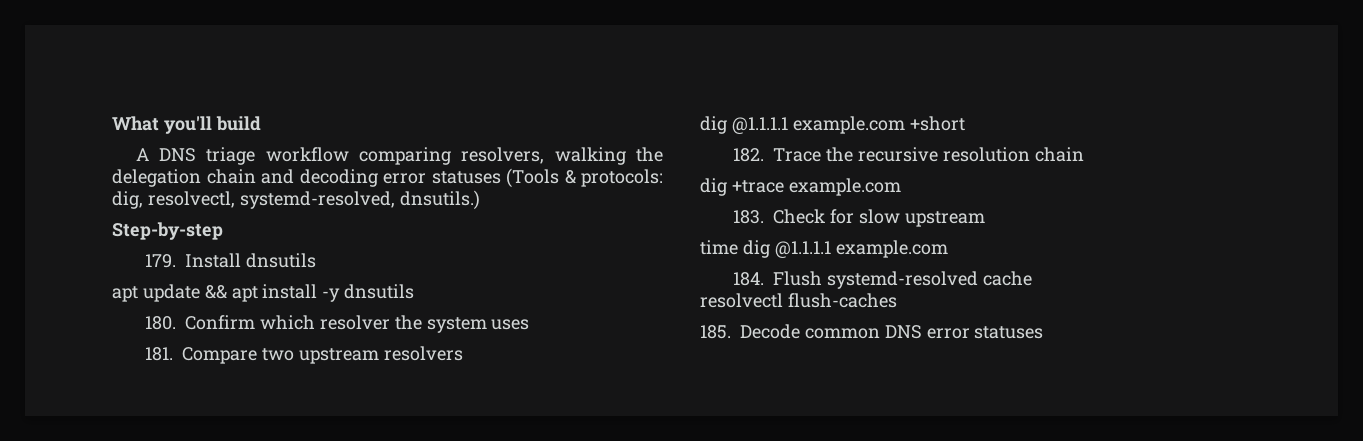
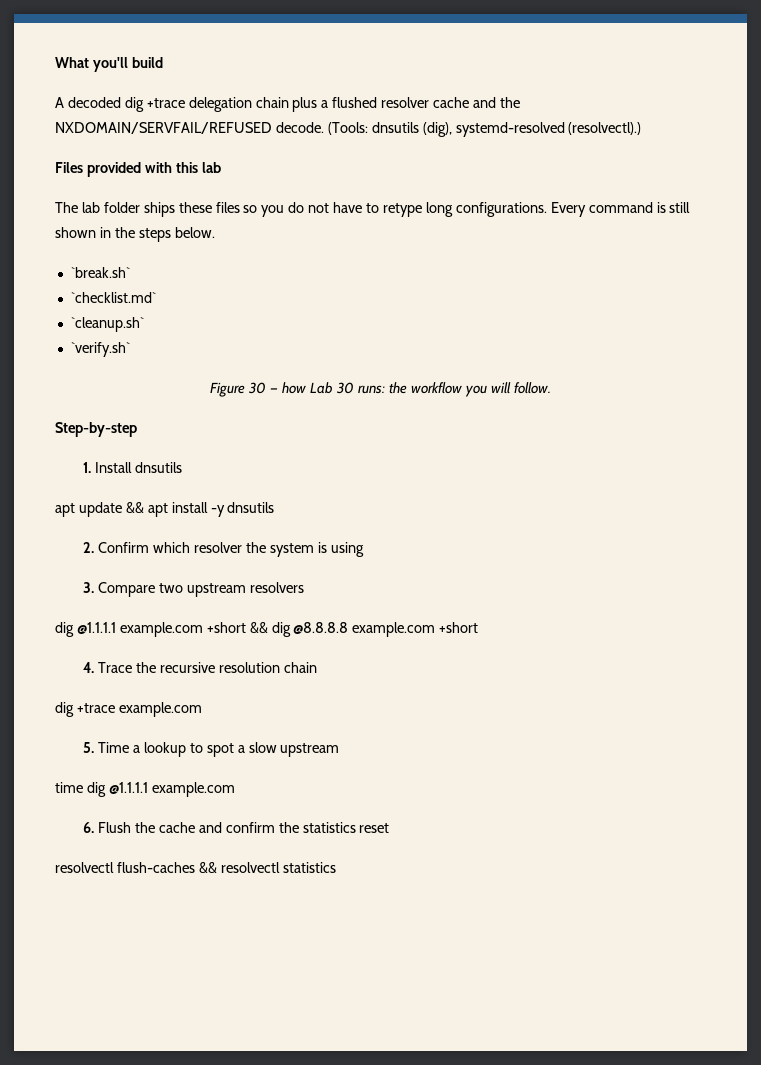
- A DNS triage workflow comparing resolvers, walking the delegation chain and decoding error statuses (Tools & protocols: dig, resolvectl, systemd-resolved, dnsutils.)
+ A decoded dig +trace delegation chain plus a flushed resolver cache and the NXDOMAIN/SERVFAIL/REFUSED decode. (Tools: dnsutils (dig), systemd-resolved (resolvectl).)
+ Files provided with this lab
+ The lab folder ships these files so you do not have to retype long configurations. Every command is still shown in the steps below.
+ `break.sh`
+ `checklist.md`
+ `cleanup.sh`
+ `verify.sh`
+ Figure 30 — how Lab 30 runs: the workflow you will follow.
- 179. Install dnsutils
+ 1. Install dnsutils
- 180. Confirm which resolver the system uses
- 181. Compare two upstream resolvers
+ 2. Confirm which resolver the system is using
+ 3. Compare two upstream resolvers
- dig @1.1.1.1 example.com +short
- 182. Trace the recursive resolution chain
+ dig @1.1.1.1 example.com +short && dig @8.8.8.8 example.com +short
+ 4. Trace the recursive resolution chain
- 183. Check for slow upstream
+ 5. Time a lookup to spot a slow upstream
- 184. Flush systemd-resolved cache
- resolvectl flush-caches
- 185. Decode common DNS error statuses
+ 6. Flush the cache and confirm the statistics reset
+ resolvectl flush-caches && resolvectl statistics

